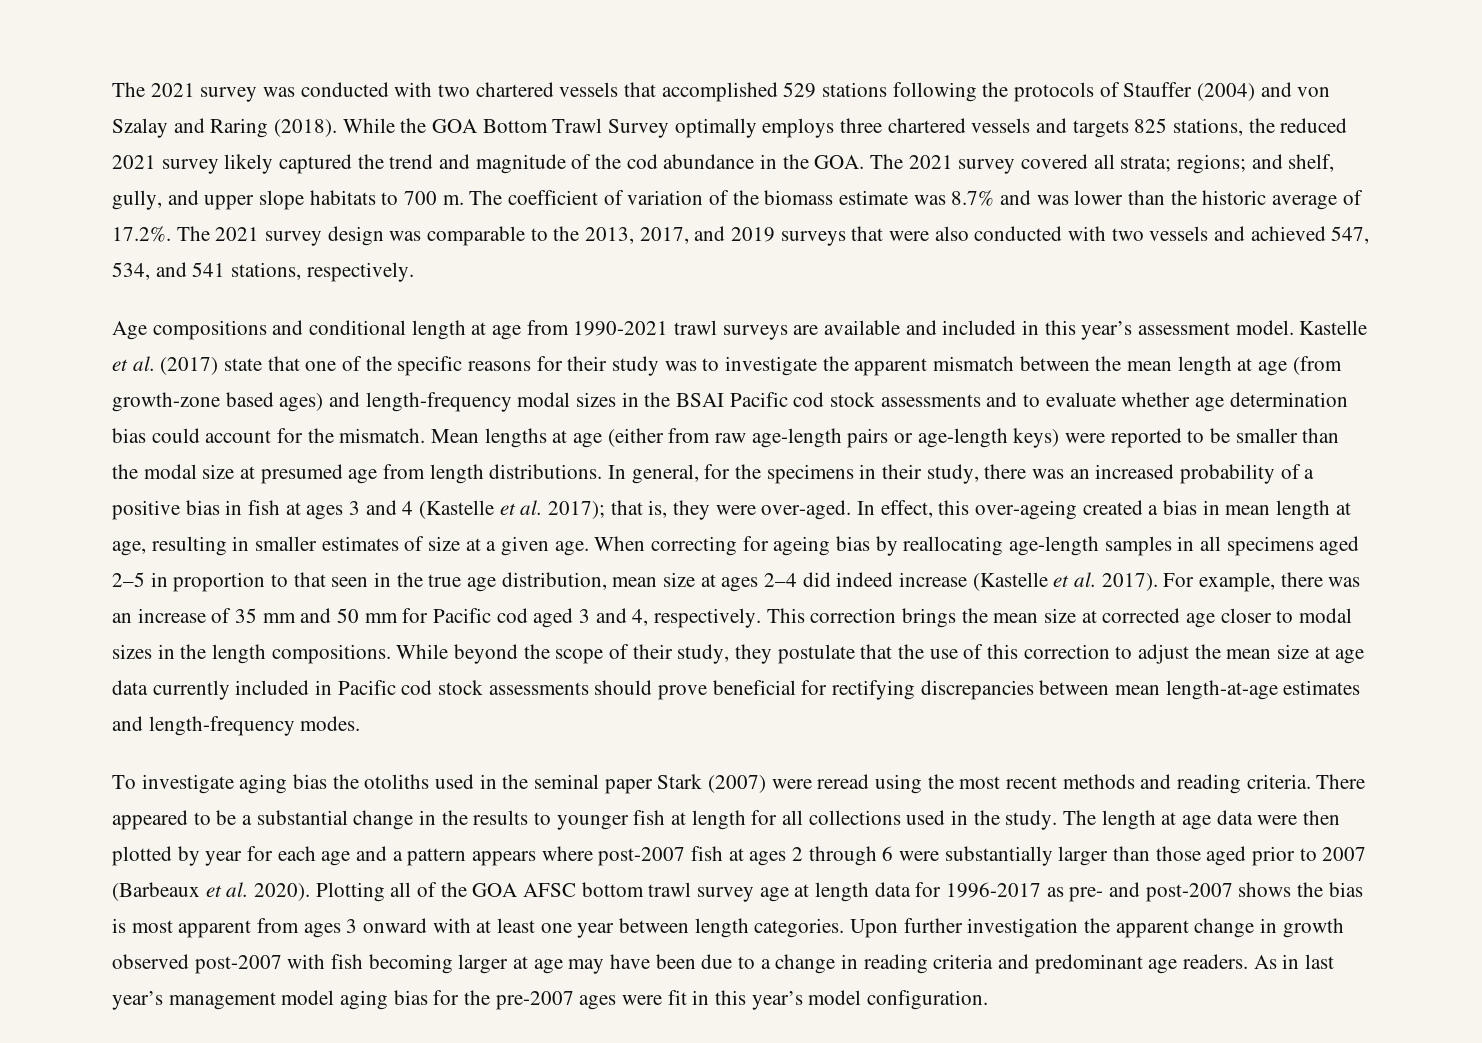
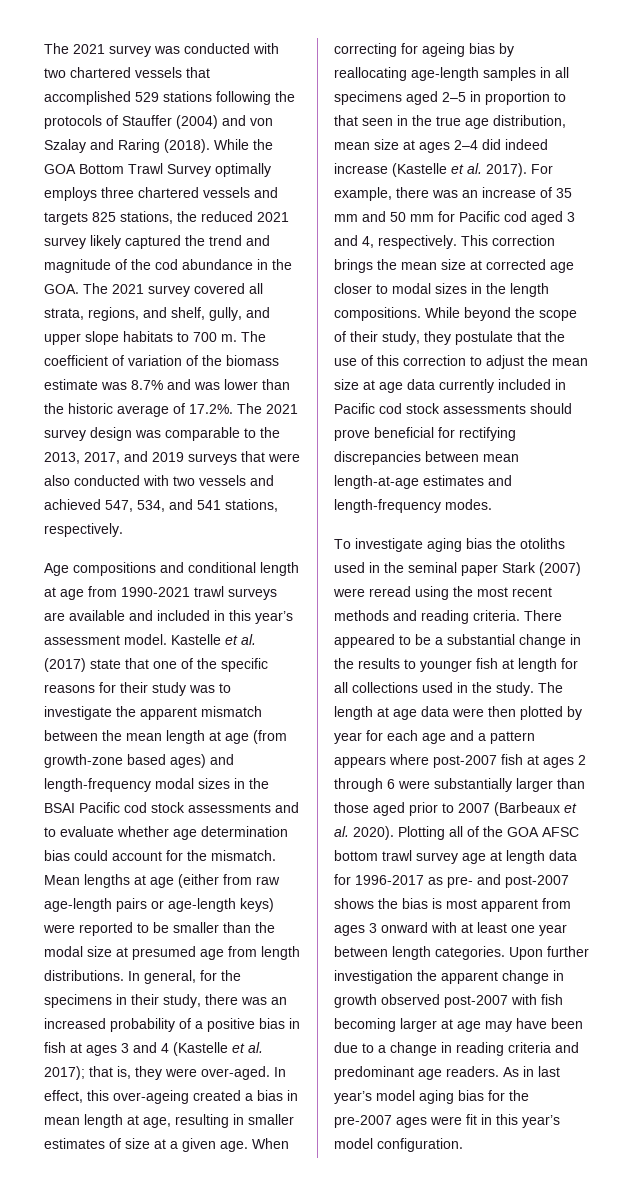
- While the GOA Bottom Trawl Survey optimally employs three chartered vessels and targets 825 stations, the reduced 2021 survey likely captured the trend and magnitude of the cod abundance in the GOA. The 2021 survey covered all strata; regions; and shelf, gully, and upper slope habitats to 700 m.
+ While the GOA Bottom Trawl Survey optimally employs three chartered vessels and targets 825 stations, the reduced 2021 survey likely captured the trend and magnitude of the cod abundance in the GOA. The 2021 survey covered all strata, regions, and shelf, gully, and upper slope habitats to 700 m.
- As in last year’s management model aging bias for the pre-2007 ages were fit in this year’s model configuration.
+ As in last year’s model aging bias for the pre-2007 ages were fit in this year’s model configuration.

